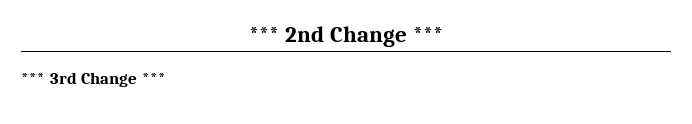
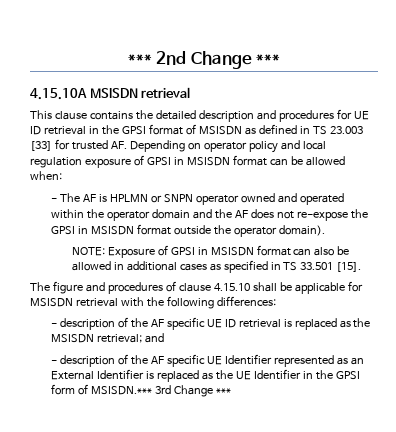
- *** 3rd Change ***
+ 4.15.10A MSISDN retrieval
+ This clause contains the detailed description and procedures for UE ID retrieval in the GPSI format of MSISDN as defined in TS 23.003 [33] for trusted AF. Depending on operator policy and local regulation exposure of GPSI in MSISDN format can be allowed when:
+ - The AF is HPLMN or SNPN operator owned and operated within the operator domain and the AF does not re-expose the GPSI in MSISDN format outside the operator domain).
+ NOTE: Exposure of GPSI in MSISDN format can also be allowed in additional cases as specified in TS 33.501 [15].
+ The figure and procedures of clause 4.15.10 shall be applicable for MSISDN retrieval with the following differences:
+ - description of the AF specific UE ID retrieval is replaced as the MSISDN retrieval; and
+ - description of the AF specific UE Identifier represented as an External Identifier is replaced as the UE Identifier in the GPSI form of MSISDN.*** 3rd Change ***

